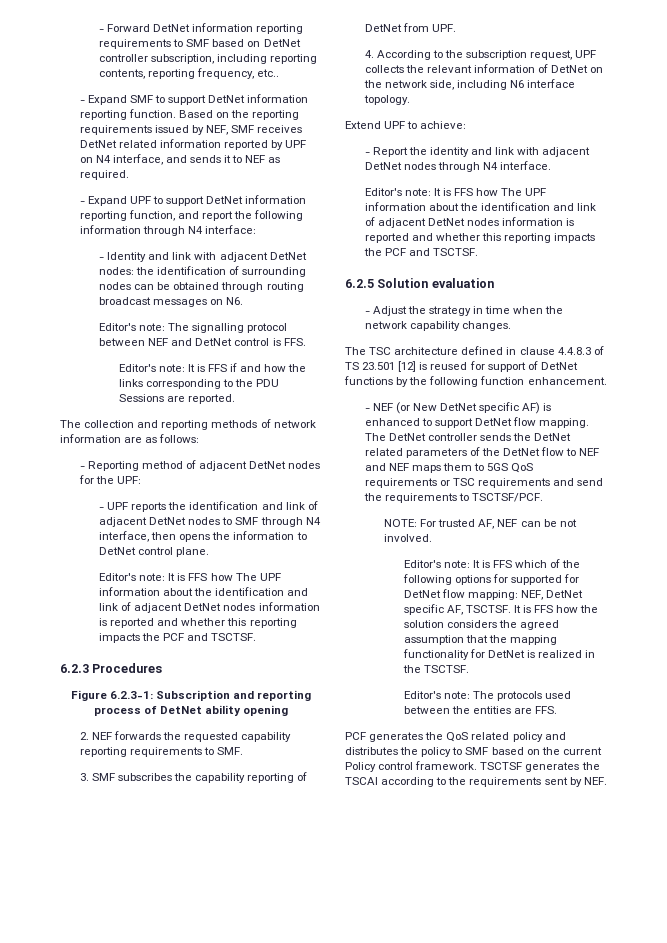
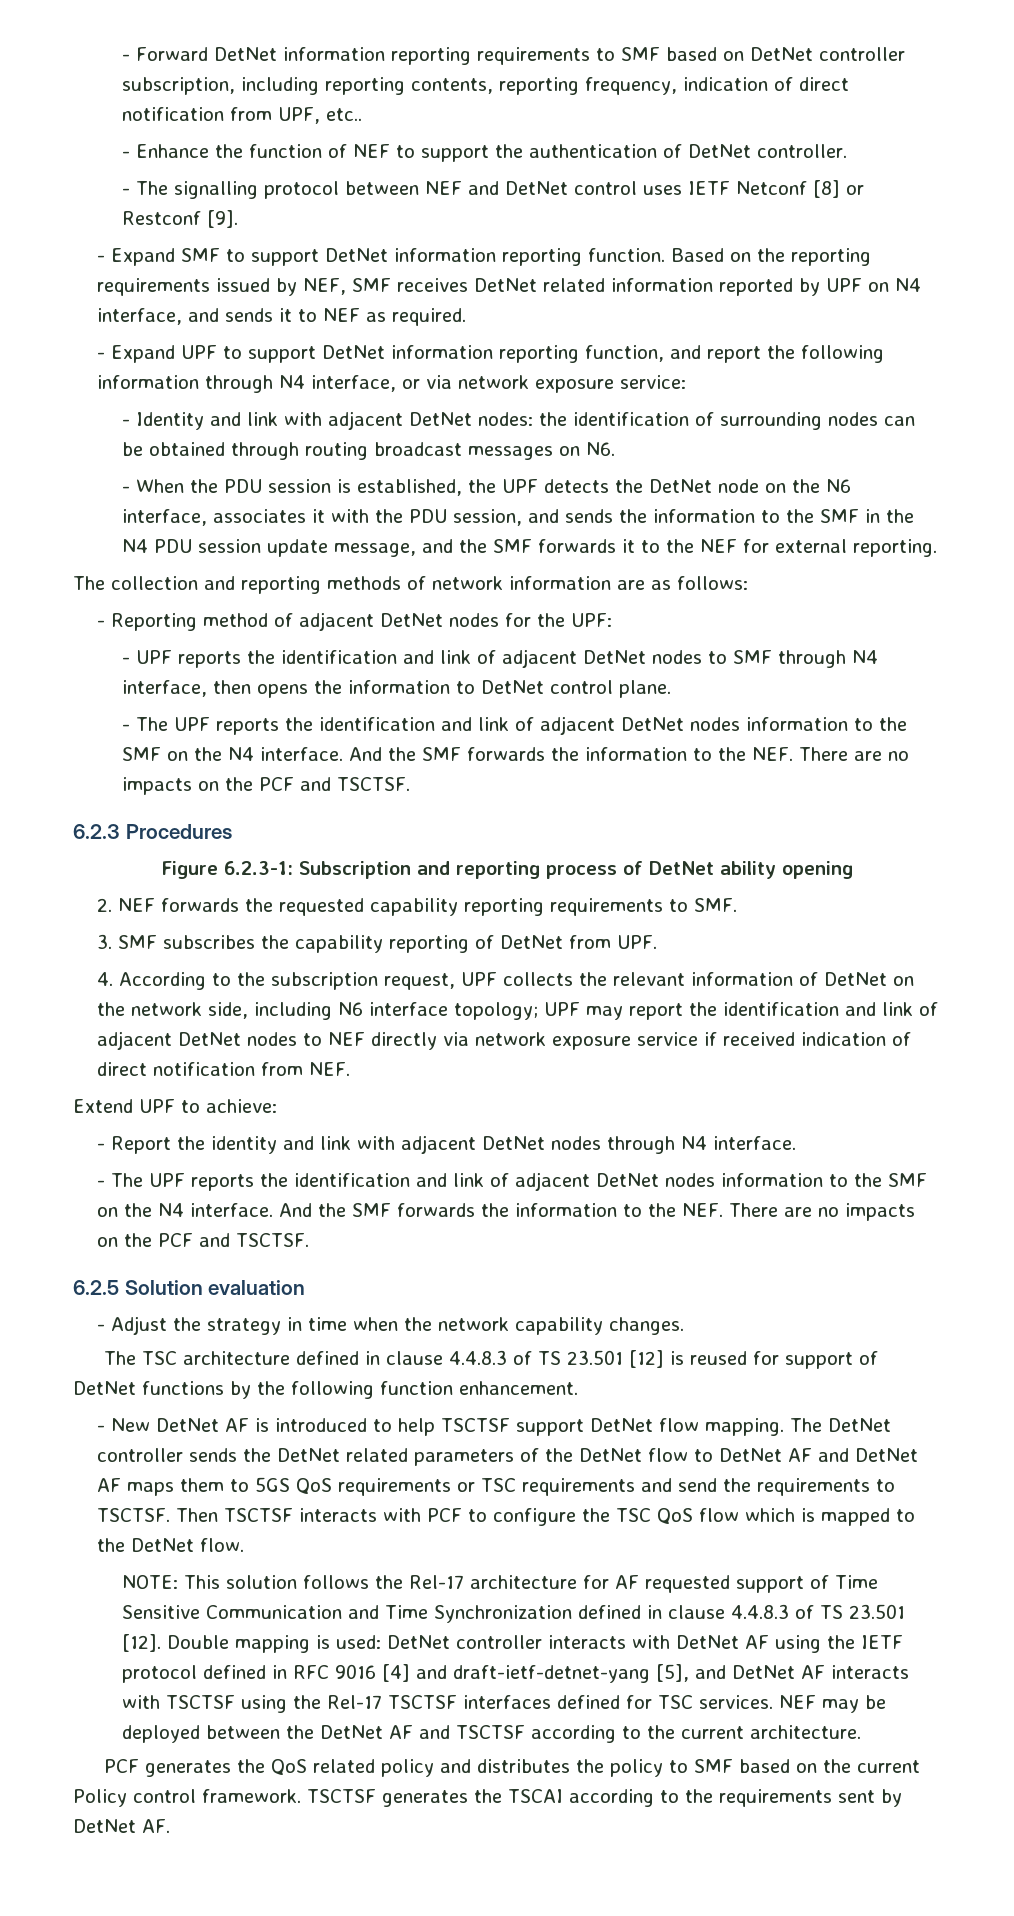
- - Forward DetNet information reporting requirements to SMF based on DetNet controller subscription, including reporting contents, reporting frequency, etc..
+ - Forward DetNet information reporting requirements to SMF based on DetNet controller subscription, including reporting contents, reporting frequency, indication of direct notification from UPF, etc..
+ - Enhance the function of NEF to support the authentication of DetNet controller.
+ - The signalling protocol between NEF and DetNet control uses IETF Netconf [8] or Restconf [9].
- - Expand UPF to support DetNet information reporting function, and report the following information through N4 interface:
+ - Expand UPF to support DetNet information reporting function, and report the following information through N4 interface, or via network exposure service:
- Editor's note: The signalling protocol between NEF and DetNet control is FFS.
- Editor's note: It is FFS if and how the links corresponding to the PDU Sessions are reported.
+ - When the PDU session is established, the UPF detects the DetNet node on the N6 interface, associates it with the PDU session, and sends the information to the SMF in the N4 PDU session update message, and the SMF forwards it to the NEF for external reporting.
  - UPF reports the identification and link of adjacent DetNet nodes to SMF through N4 interface, then opens the information to DetNet control plane.
- Editor's note: It is FFS how The UPF information about the identification and link of adjacent DetNet nodes information is reported and whether this reporting impacts the PCF and TSCTSF.
+ - The UPF reports the identification and link of adjacent DetNet nodes information to the SMF on the N4 interface. And the SMF forwards the information to the NEF. There are no impacts on the PCF and TSCTSF.
- 4. According to the subscription request, UPF collects the relevant information of DetNet on the network side, including N6 interface topology.
+ 4. According to the subscription request, UPF collects the relevant information of DetNet on the network side, including N6 interface topology; UPF may report the identification and link of adjacent DetNet nodes to NEF directly via network exposure service if received indication of direct notification from NEF.
  - Report the identity and link with adjacent DetNet nodes through N4 interface.
- Editor's note: It is FFS how The UPF information about the identification and link of adjacent DetNet nodes information is reported and whether this reporting impacts the PCF and TSCTSF.
+ - The UPF reports the identification and link of adjacent DetNet nodes information to the SMF on the N4 interface. And the SMF forwards the information to the NEF. There are no impacts on the PCF and TSCTSF.
- - NEF (or New DetNet specific AF) is enhanced to support DetNet flow mapping.
+ - New DetNet AF is introduced to help TSCTSF support DetNet flow mapping.
- The DetNet controller sends the DetNet related parameters of the DetNet flow to NEF and NEF maps them to 5GS QoS requirements or TSC requirements and send the requirements to TSCTSF/PCF.
- NOTE: For trusted AF, NEF can be not involved.
- Editor's note: It is FFS which of the following options for supported for DetNet flow mapping: NEF, DetNet specific AF, TSCTSF. It is FFS how the solution considers the agreed assumption that the mapping functionality for DetNet is realized in the TSCTSF.
- Editor's note: The protocols used between the entities are FFS.
+ The DetNet controller sends the DetNet related parameters of the DetNet flow to DetNet AF and DetNet AF maps them to 5GS QoS requirements or TSC requirements and send the requirements to TSCTSF. Then TSCTSF interacts with PCF to configure the TSC QoS flow which is mapped to the DetNet flow.
+ NOTE: This solution follows the Rel-17 architecture for AF requested support of Time Sensitive Communication and Time Synchronization defined in clause 4.4.8.3 of TS 23.501 [12]. Double mapping is used: DetNet controller interacts with DetNet AF using the IETF protocol defined in RFC 9016 [4] and draft-ietf-detnet-yang [5], and DetNet AF interacts with TSCTSF using the Rel-17 TSCTSF interfaces defined for TSC services. NEF may be deployed between the DetNet AF and TSCTSF according to the current architecture.
- TSCTSF generates the TSCAI according to the requirements sent by NEF.
+ TSCTSF generates the TSCAI according to the requirements sent by DetNet AF.

